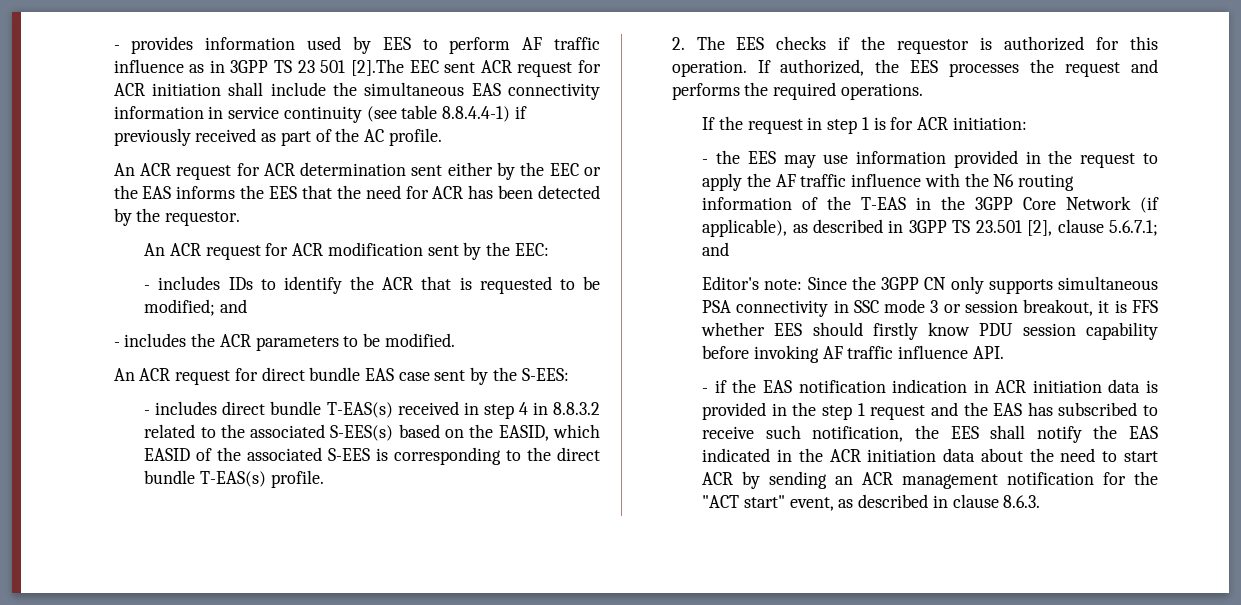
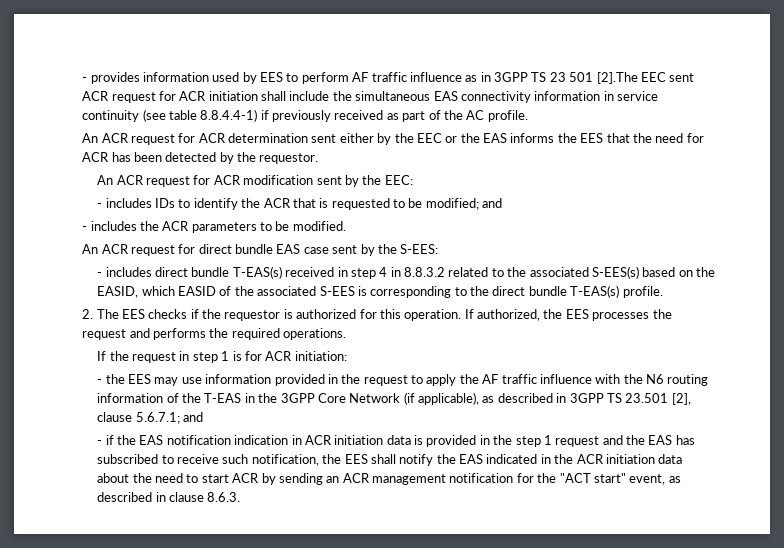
- Editor's note: Since the 3GPP CN only supports simultaneous PSA connectivity in SSC mode 3 or session breakout, it is FFS whether EES should firstly know PDU session capability before invoking AF traffic influence API.

